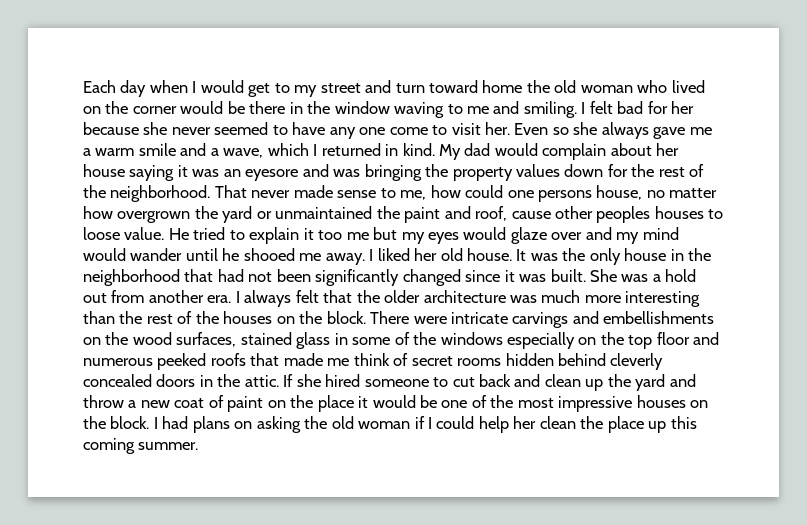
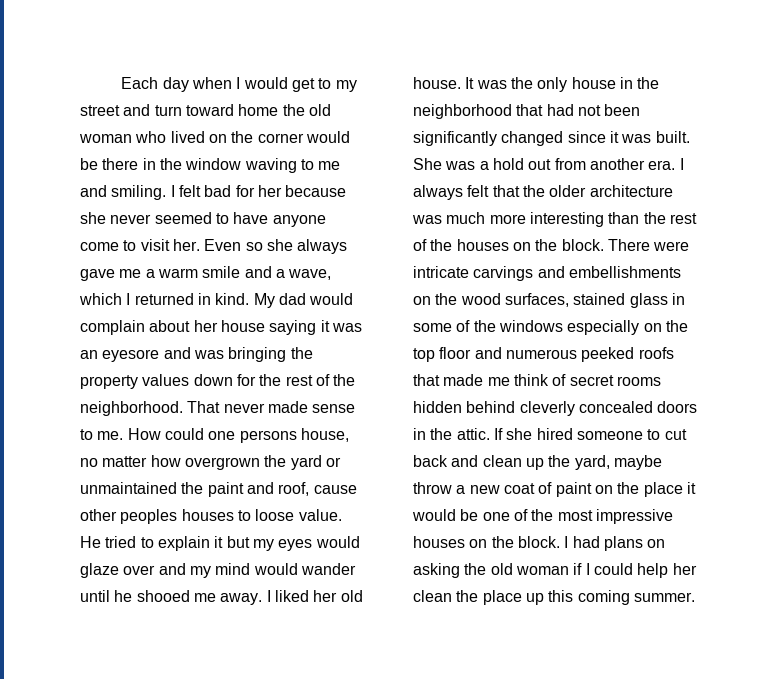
- I felt bad for her because she never seemed to have any one come to visit her.
+ I felt bad for her because she never seemed to have anyone come to visit her.
- That never made sense to me, how could one persons house, no matter how overgrown the yard or unmaintained the paint and roof, cause other peoples houses to loose value.
+ That never made sense to me. How could one persons house, no matter how overgrown the yard or unmaintained the paint and roof, cause other peoples houses to loose value.
- He tried to explain it too me but my eyes would glaze over and my mind would wander until he shooed me away.
+ He tried to explain it but my eyes would glaze over and my mind would wander until he shooed me away.
- If she hired someone to cut back and clean up the yard and throw a new coat of paint on the place it would be one of the most impressive houses on the block.
+ If she hired someone to cut back and clean up the yard, maybe throw a new coat of paint on the place it would be one of the most impressive houses on the block.

